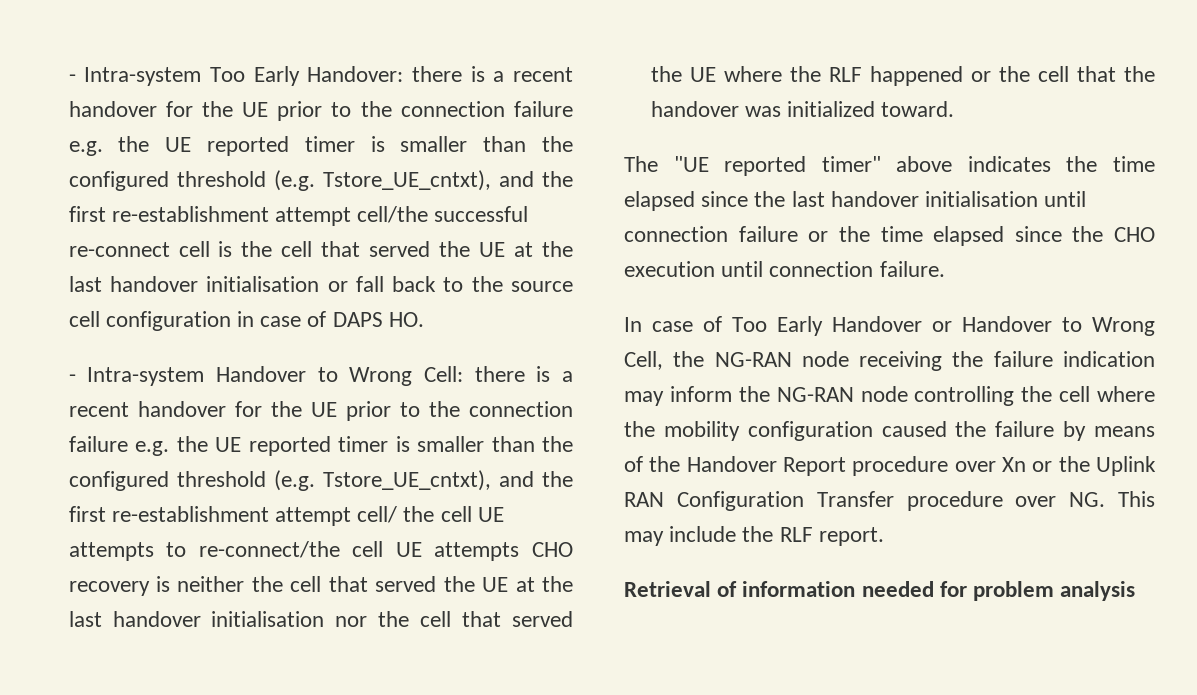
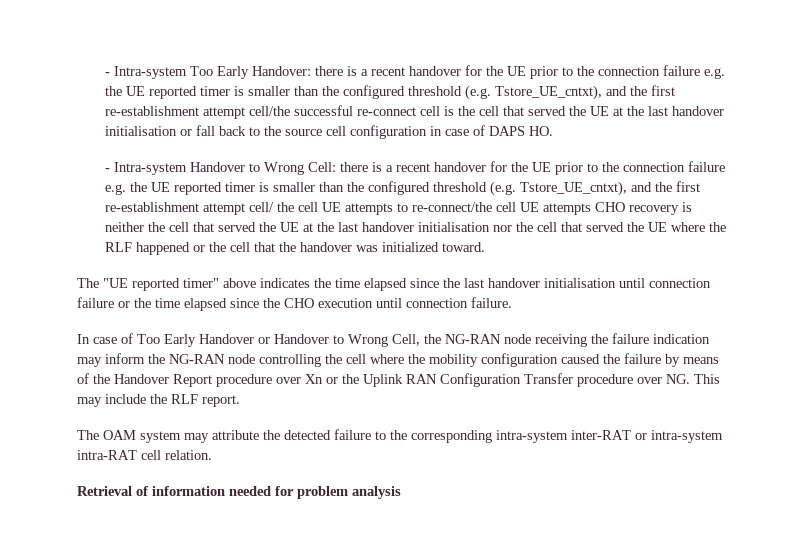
+ The OAM system may attribute the detected failure to the corresponding intra-system inter-RAT or intra-system intra-RAT cell relation.

